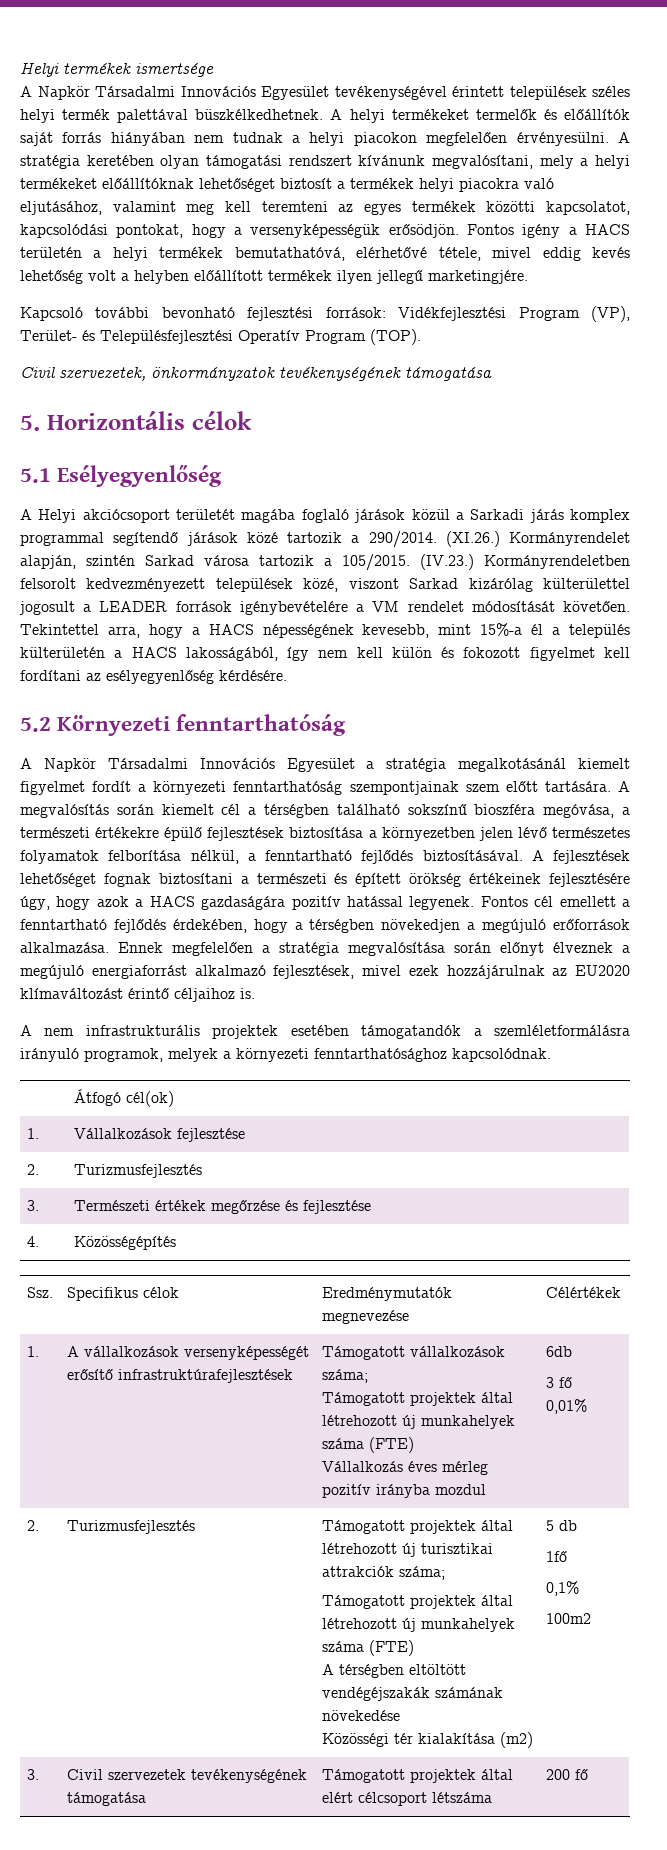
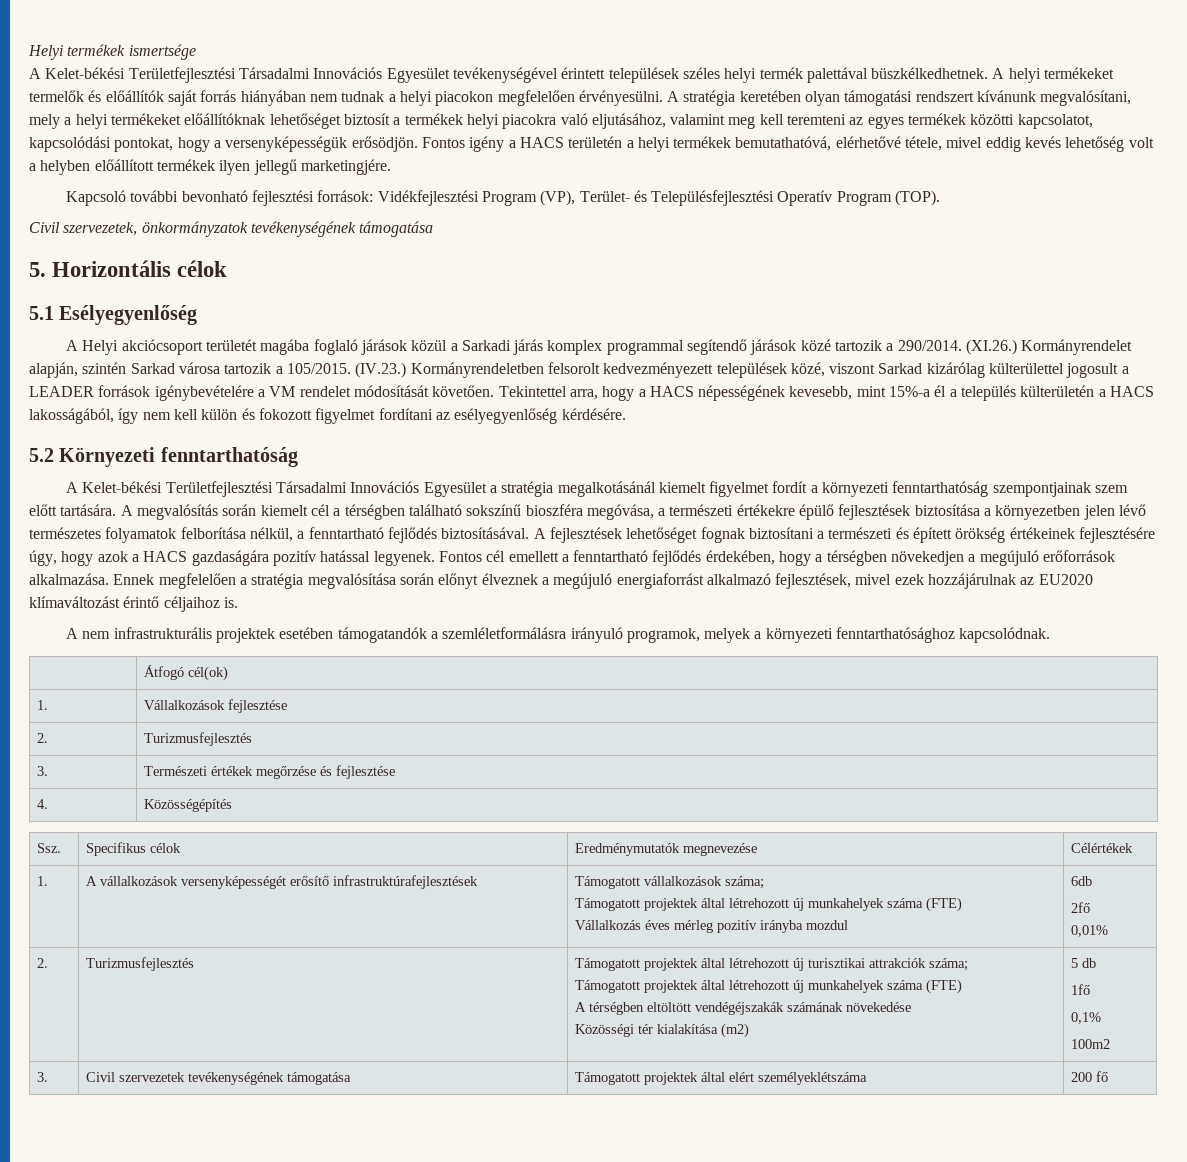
- A Napkör Társadalmi Innovációs Egyesület tevékenységével érintett települések széles helyi termék palettával büszkélkedhetnek.
+ A Kelet-békési Területfejlesztési Társadalmi Innovációs Egyesület tevékenységével érintett települések széles helyi termék palettával büszkélkedhetnek.
- Tekintettel arra, hogy a HACS népességének kevesebb, mint 15%-a él a település külterületén a HACS lakosságából, így nem kell külön és fokozott figyelmet kell fordítani az esélyegyenlőség kérdésére.
+ Tekintettel arra, hogy a HACS népességének kevesebb, mint 15%-a él a település külterületén a HACS lakosságából, így nem kell külön és fokozott figyelmet fordítani az esélyegyenlőség kérdésére.
- A Napkör Társadalmi Innovációs Egyesület a stratégia megalkotásánál kiemelt figyelmet fordít a környezeti fenntarthatóság szempontjainak szem előtt tartására.
+ A Kelet-békési Területfejlesztési Társadalmi Innovációs Egyesület a stratégia megalkotásánál kiemelt figyelmet fordít a környezeti fenntarthatóság szempontjainak szem előtt tartására.
  1. | A vállalkozások versenyképességét erősítő infrastruktúrafejlesztések | Támogatott vállalkozások száma;
  Támogatott projektek által létrehozott új munkahelyek száma (FTE)
  Vállalkozás éves mérleg pozitív irányba mozdul | 6db
- 3 fő
+ 2fő
- 3. | Civil szervezetek tevékenységének támogatása | Támogatott projektek által elért célcsoport létszáma | 200 fő
+ 3. | Civil szervezetek tevékenységének támogatása | Támogatott projektek által elért személyeklétszáma | 200 fő

